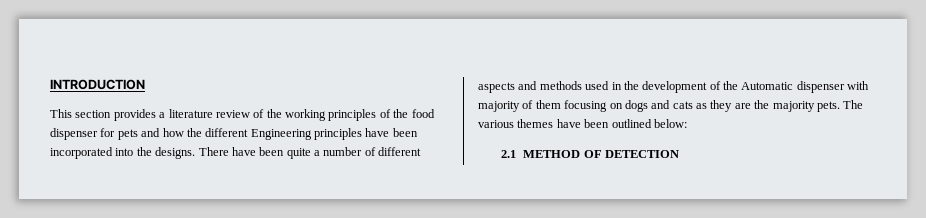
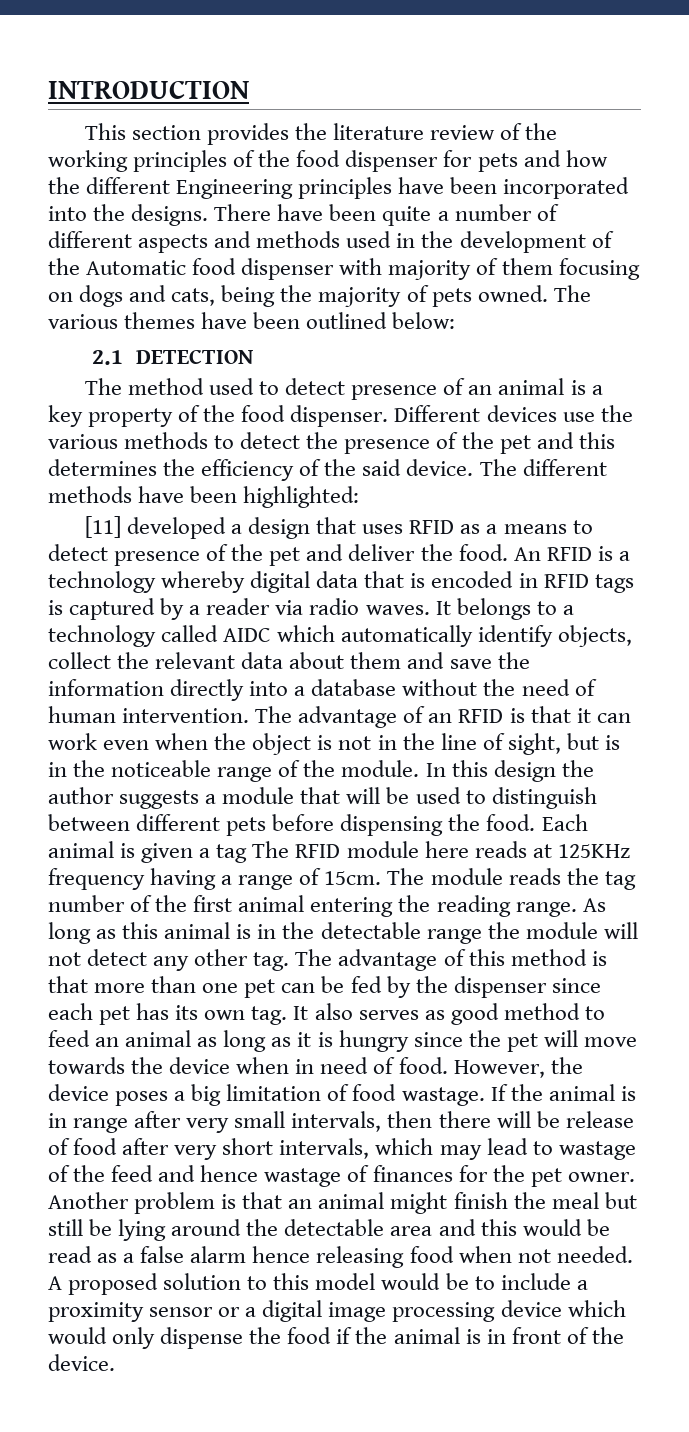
- This section provides a literature review of the working principles of the food dispenser for pets and how the different Engineering principles have been incorporated into the designs.
+ This section provides the literature review of the working principles of the food dispenser for pets and how the different Engineering principles have been incorporated into the designs.
- There have been quite a number of different aspects and methods used in the development of the Automatic dispenser with majority of them focusing on dogs and cats as they are the majority pets.
+ There have been quite a number of different aspects and methods used in the development of the Automatic food dispenser with majority of them focusing on dogs and cats, being the majority of pets owned.
- 2.1 METHOD OF DETECTION
+ 2.1 DETECTION
+ The method used to detect presence of an animal is a key property of the food dispenser. Different devices use the various methods to detect the presence of the pet and this determines the efficiency of the said device. The different methods have been highlighted:
+ [11] developed a design that uses RFID as a means to detect presence of the pet and deliver the food. An RFID is a technology whereby digital data that is encoded in RFID tags is captured by a reader via radio waves. It belongs to a technology called AIDC which automatically identify objects, collect the relevant data about them and save the information directly into a database without the need of human intervention. The advantage of an RFID is that it can work even when the object is not in the line of sight, but is in the noticeable range of the module. In this design the author suggests a module that will be used to distinguish between different pets before dispensing the food. Each animal is given a tag The RFID module here reads at 125KHz frequency having a range of 15cm. The module reads the tag number of the first animal entering the reading range. As long as this animal is in the detectable range the module will not detect any other tag. The advantage of this method is that more than one pet can be fed by the dispenser since each pet has its own tag. It also serves as good method to feed an animal as long as it is hungry since the pet will move towards the device when in need of food. However, the device poses a big limitation of food wastage. If the animal is in range after very small intervals, then there will be release of food after very short intervals, which may lead to wastage of the feed and hence wastage of finances for the pet owner. Another problem is that an animal might finish the meal but still be lying around the detectable area and this would be read as a false alarm hence releasing food when not needed. A proposed solution to this model would be to include a proximity sensor or a digital image processing device which would only dispense the food if the animal is in front of the device.

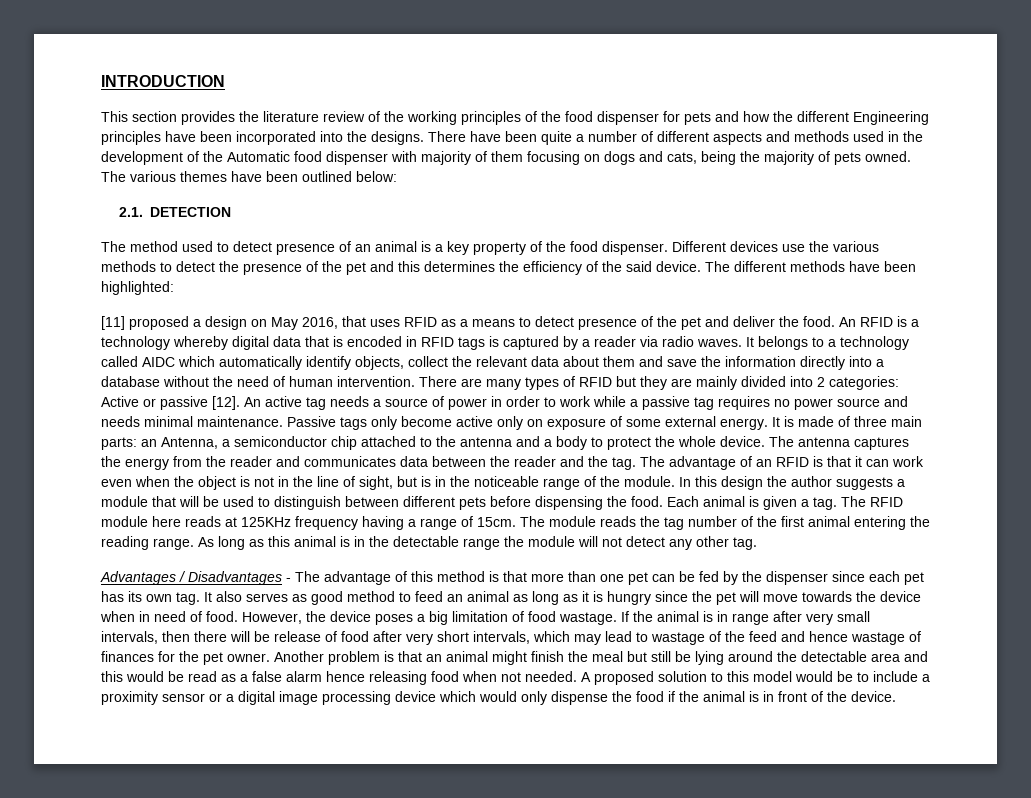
- 2.1 DETECTION
+ 2.1. DETECTION
- [11] developed a design that uses RFID as a means to detect presence of the pet and deliver the food.
+ [11] proposed a design on May 2016, that uses RFID as a means to detect presence of the pet and deliver the food.
+ There are many types of RFID but they are mainly divided into 2 categories: Active or passive [12]. An active tag needs a source of power in order to work while a passive tag requires no power source and needs minimal maintenance. Passive tags only become active only on exposure of some external energy. It is made of three main parts: an Antenna, a semiconductor chip attached to the antenna and a body to protect the whole device. The antenna captures the energy from the reader and communicates data between the reader and the tag.
- Each animal is given a tag The RFID module here reads at 125KHz frequency having a range of 15cm.
+ Each animal is given a tag. The RFID module here reads at 125KHz frequency having a range of 15cm.
- As long as this animal is in the detectable range the module will not detect any other tag. The advantage of this method is that more than one pet can be fed by the dispenser since each pet has its own tag.
+ As long as this animal is in the detectable range the module will not detect any other tag.
+ Advantages / Disadvantages - The advantage of this method is that more than one pet can be fed by the dispenser since each pet has its own tag.

